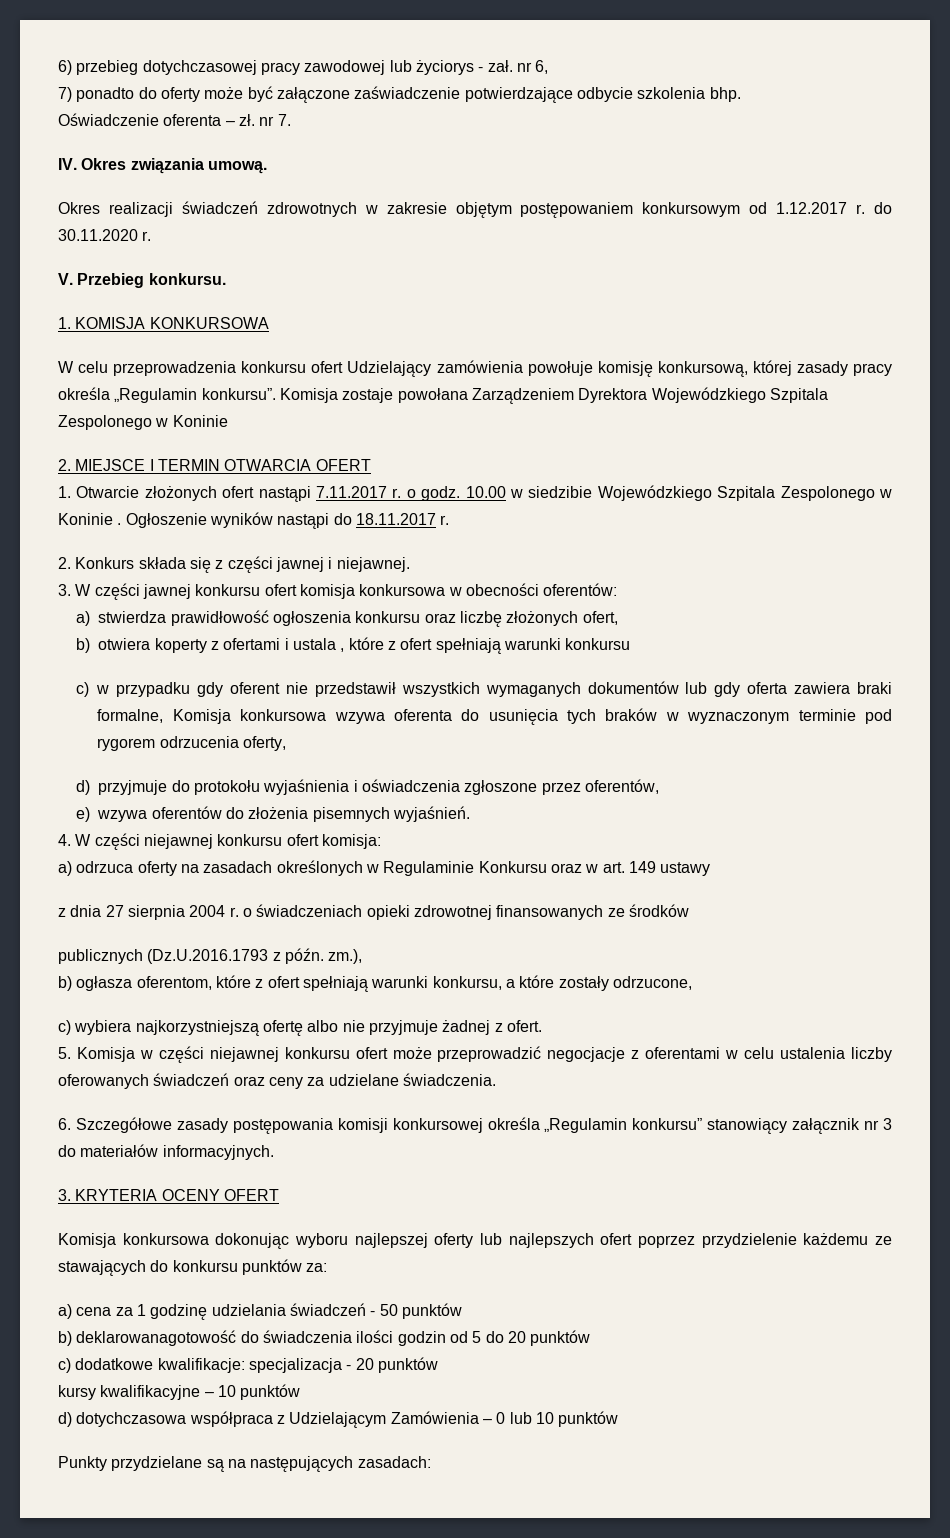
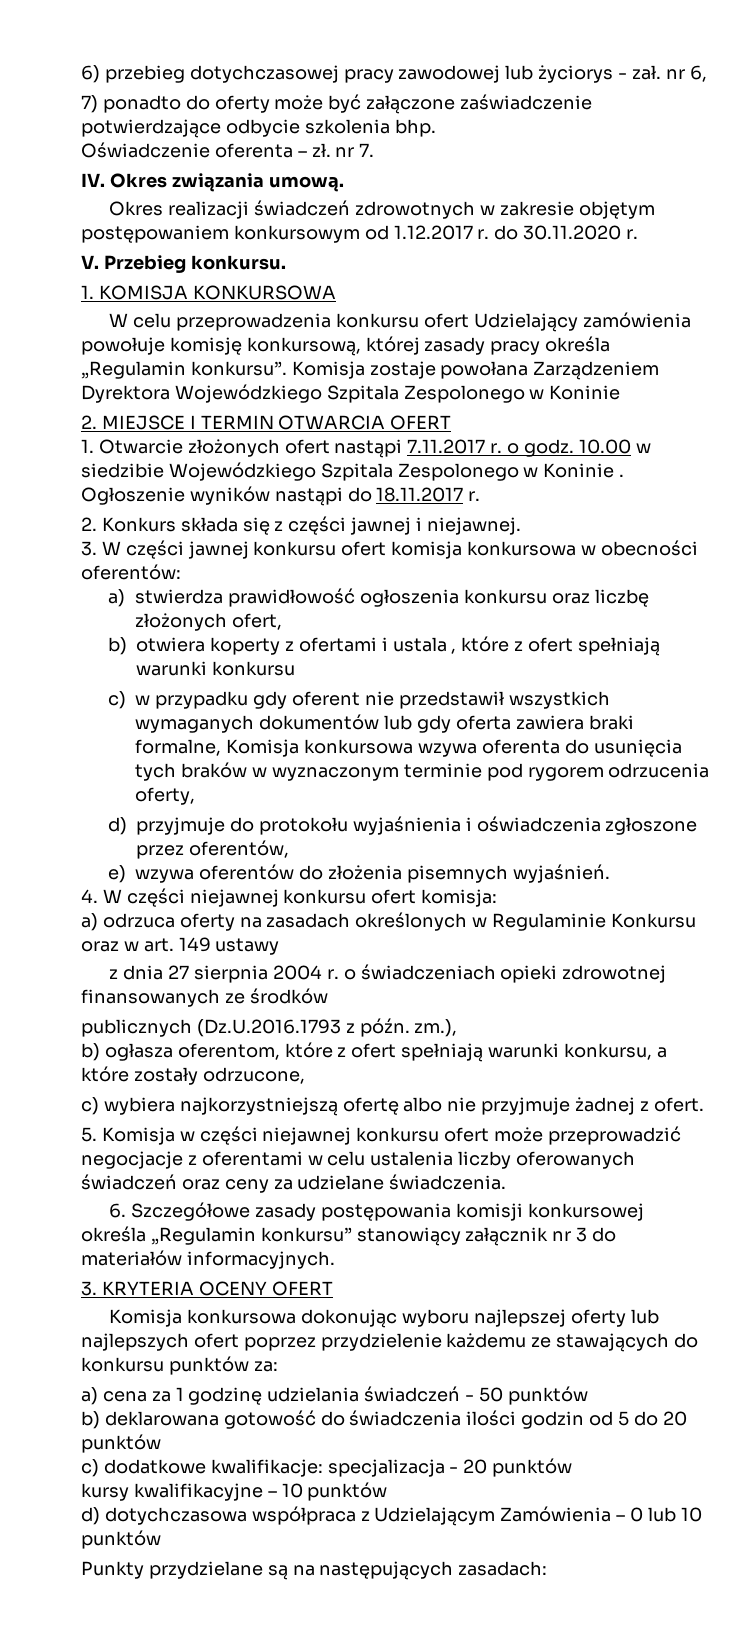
- b) deklarowanagotowość do świadczenia ilości godzin od 5 do 20 punktów
+ b) deklarowana gotowość do świadczenia ilości godzin od 5 do 20 punktów

